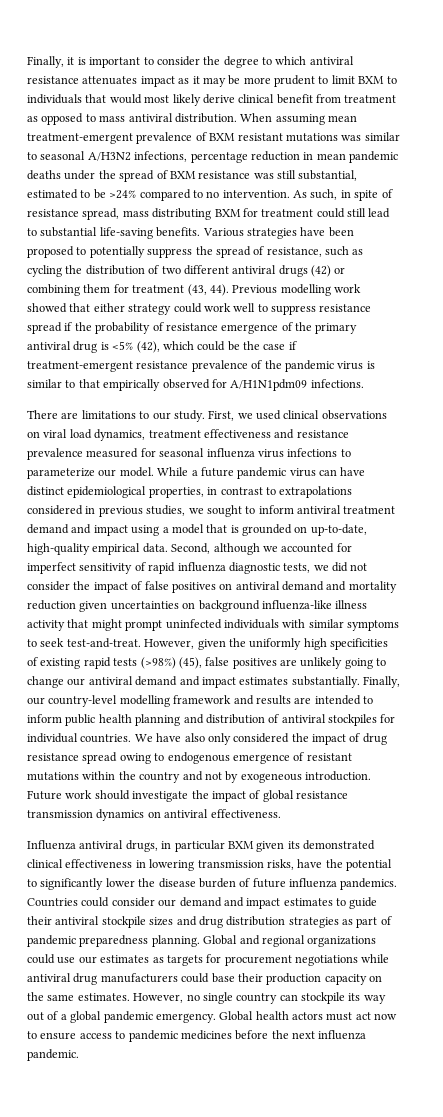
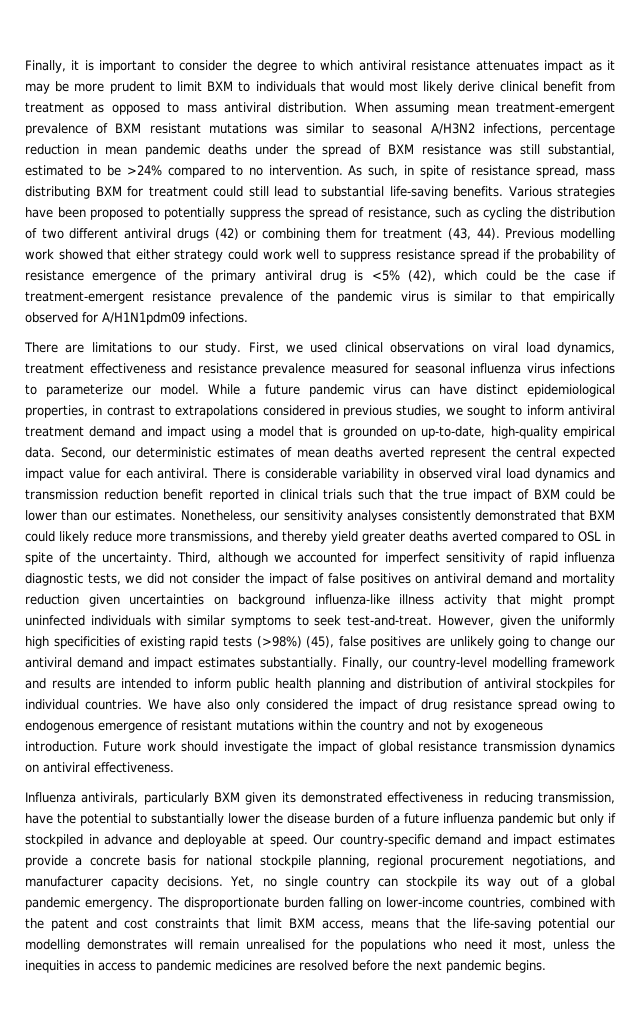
- Second, although we accounted for imperfect sensitivity of rapid influenza diagnostic tests, we did not consider the impact of false positives on antiviral demand and mortality reduction given uncertainties on background influenza-like illness activity that might prompt uninfected individuals with similar symptoms to seek test-and-treat.
+ Second, our deterministic estimates of mean deaths averted represent the central expected impact value for each antiviral. There is considerable variability in observed viral load dynamics and transmission reduction benefit reported in clinical trials such that the true impact of BXM could be lower than our estimates. Nonetheless, our sensitivity analyses consistently demonstrated that BXM could likely reduce more transmissions, and thereby yield greater deaths averted compared to OSL in spite of the uncertainty. Third, although we accounted for imperfect sensitivity of rapid influenza diagnostic tests, we did not consider the impact of false positives on antiviral demand and mortality reduction given uncertainties on background influenza-like illness activity that might prompt uninfected individuals with similar symptoms to seek test-and-treat.
- Influenza antiviral drugs, in particular BXM given its demonstrated clinical effectiveness in lowering transmission risks, have the potential to significantly lower the disease burden of future influenza pandemics. Countries could consider our demand and impact estimates to guide their antiviral stockpile sizes and drug distribution strategies as part of pandemic preparedness planning. Global and regional organizations could use our estimates as targets for procurement negotiations while antiviral drug manufacturers could base their production capacity on the same estimates. However, no single country can stockpile its way out of a global pandemic emergency.
+ Influenza antivirals, particularly BXM given its demonstrated effectiveness in reducing transmission, have the potential to substantially lower the disease burden of a future influenza pandemic but only if stockpiled in advance and deployable at speed. Our country-specific demand and impact estimates provide a concrete basis for national stockpile planning, regional procurement negotiations, and manufacturer capacity decisions. Yet, no single country can stockpile its way out of a global pandemic emergency.
- Global health actors must act now to ensure access to pandemic medicines before the next influenza pandemic.
+ The disproportionate burden falling on lower-income countries, combined with the patent and cost constraints that limit BXM access, means that the life-saving potential our modelling demonstrates will remain unrealised for the populations who need it most, unless the inequities in access to pandemic medicines are resolved before the next pandemic begins.

